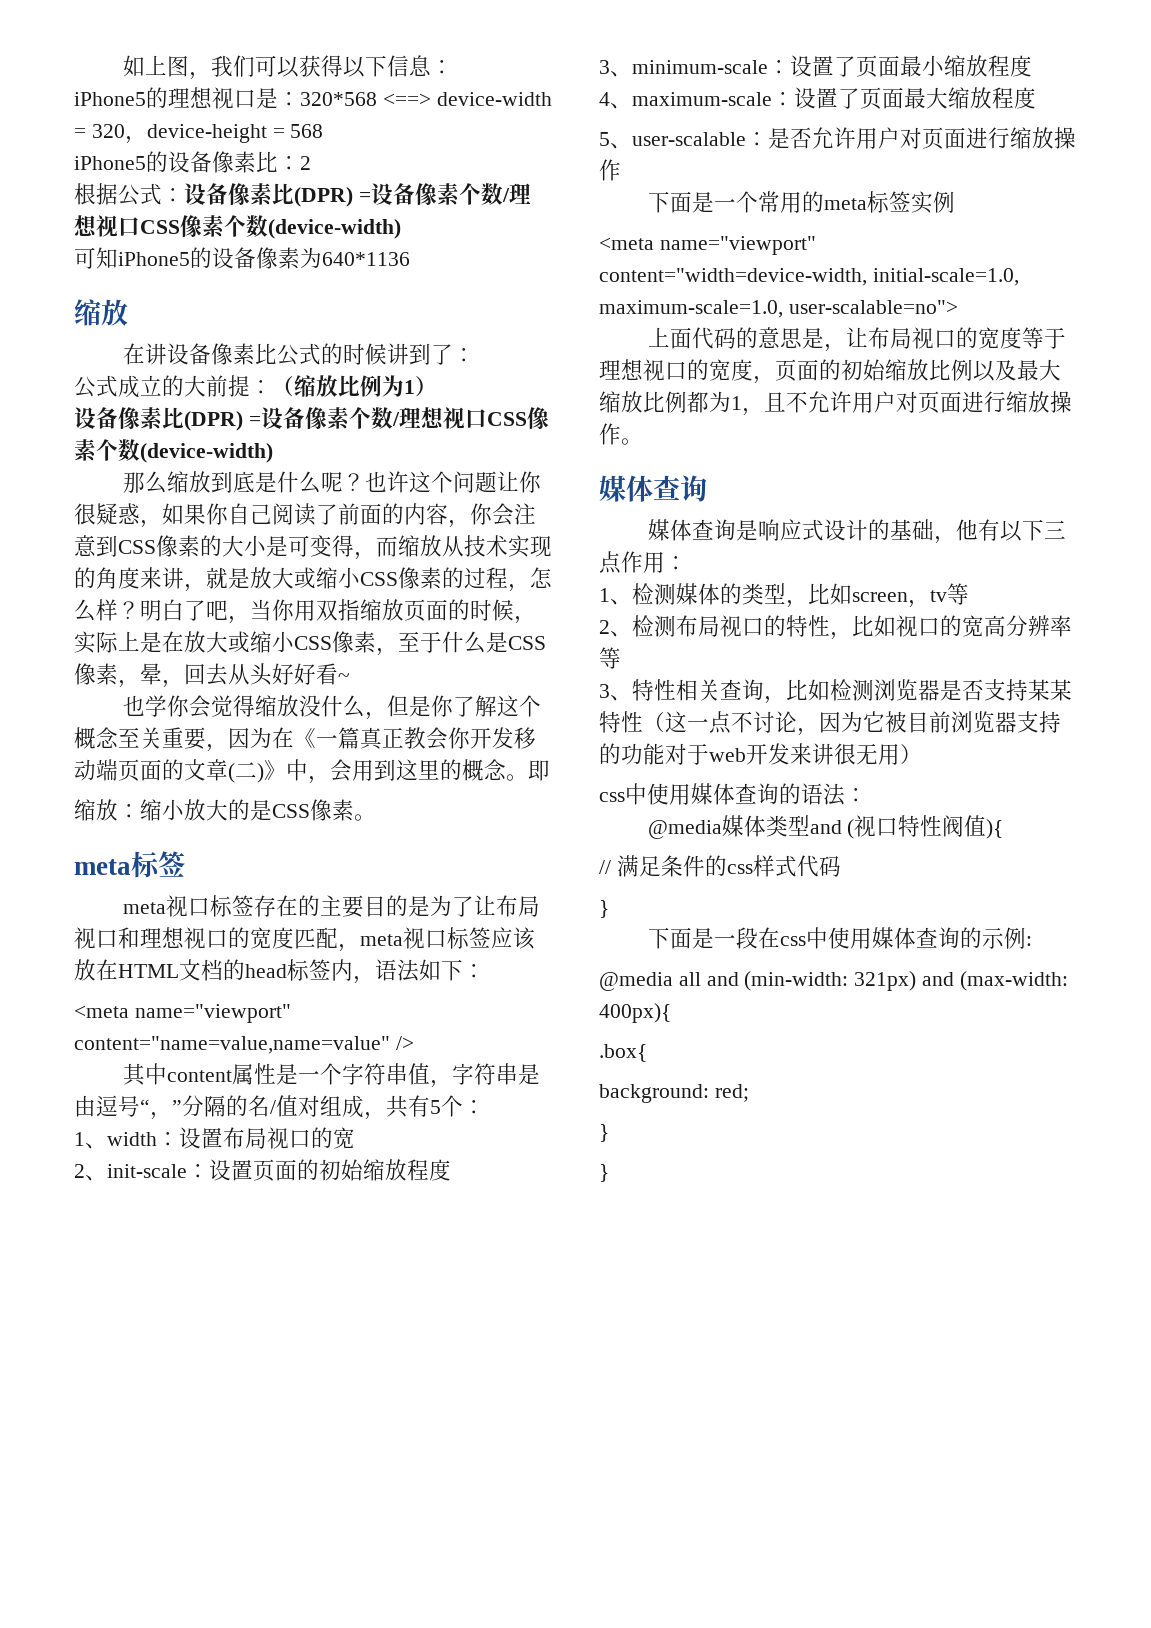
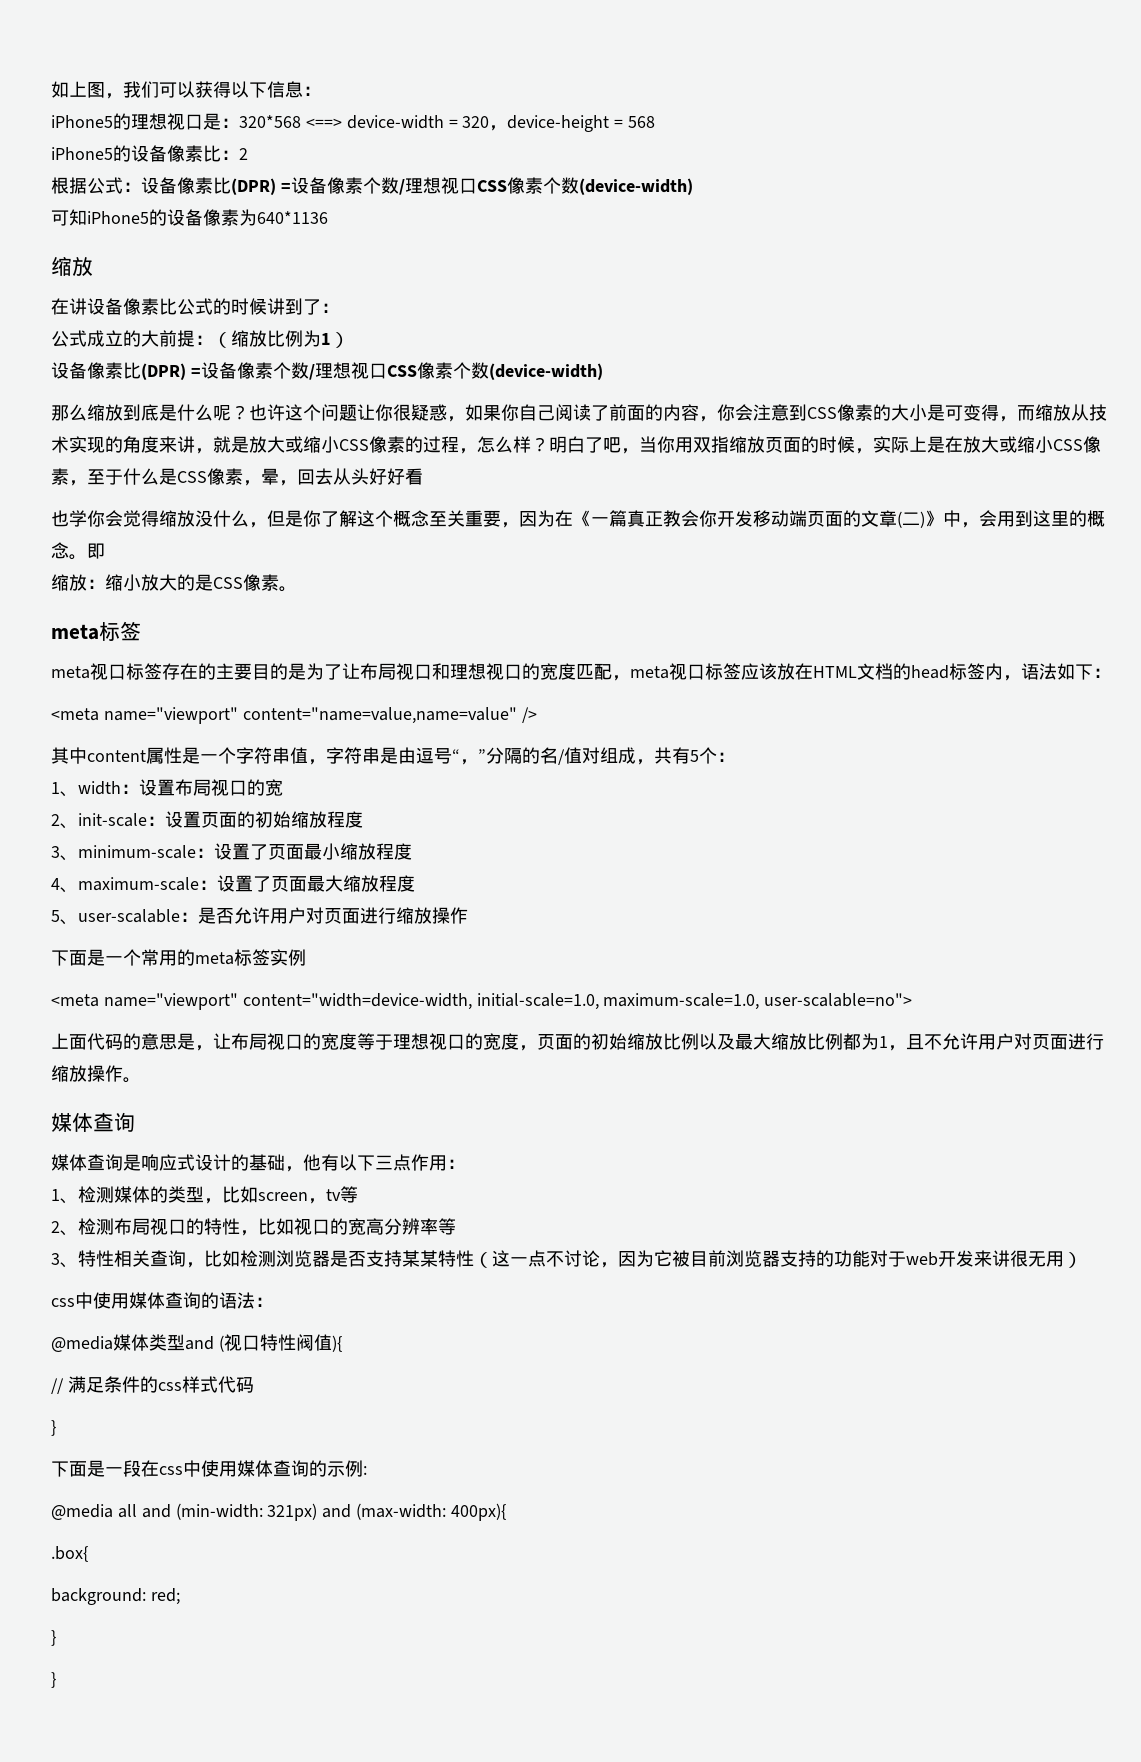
- 明白了吧，当你用双指缩放页面的时候，实际上是在放大或缩小CSS像素，至于什么是CSS像素，晕，回去从头好好看~
+ 明白了吧，当你用双指缩放页面的时候，实际上是在放大或缩小CSS像素，至于什么是CSS像素，晕，回去从头好好看

